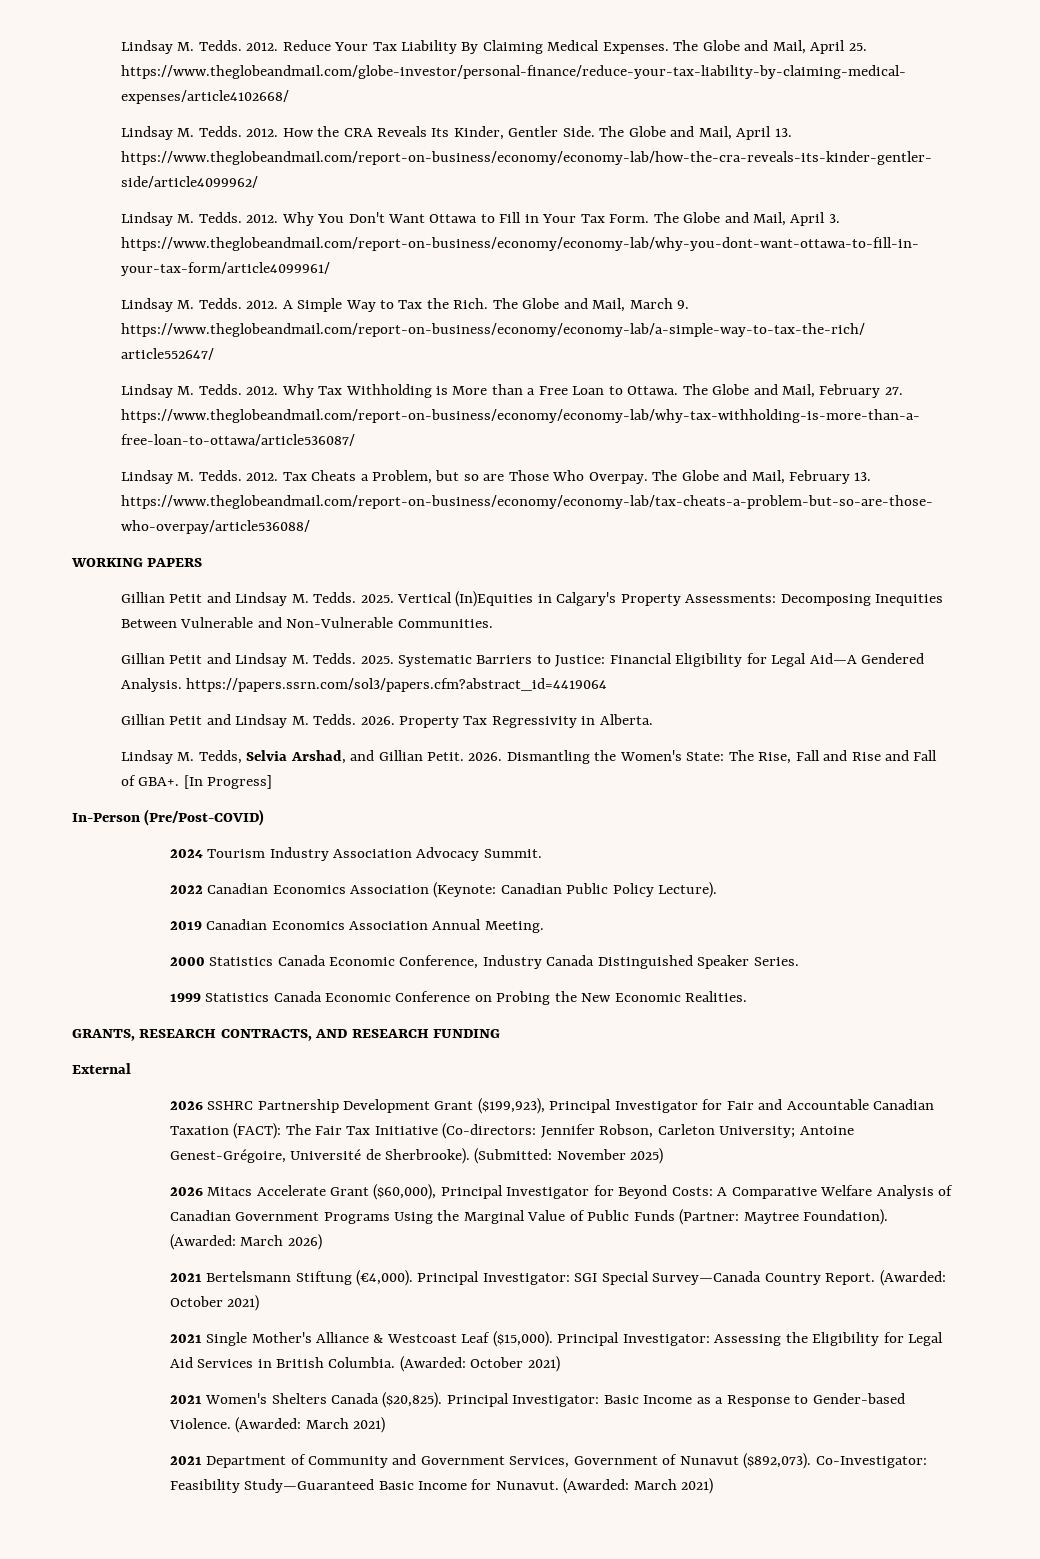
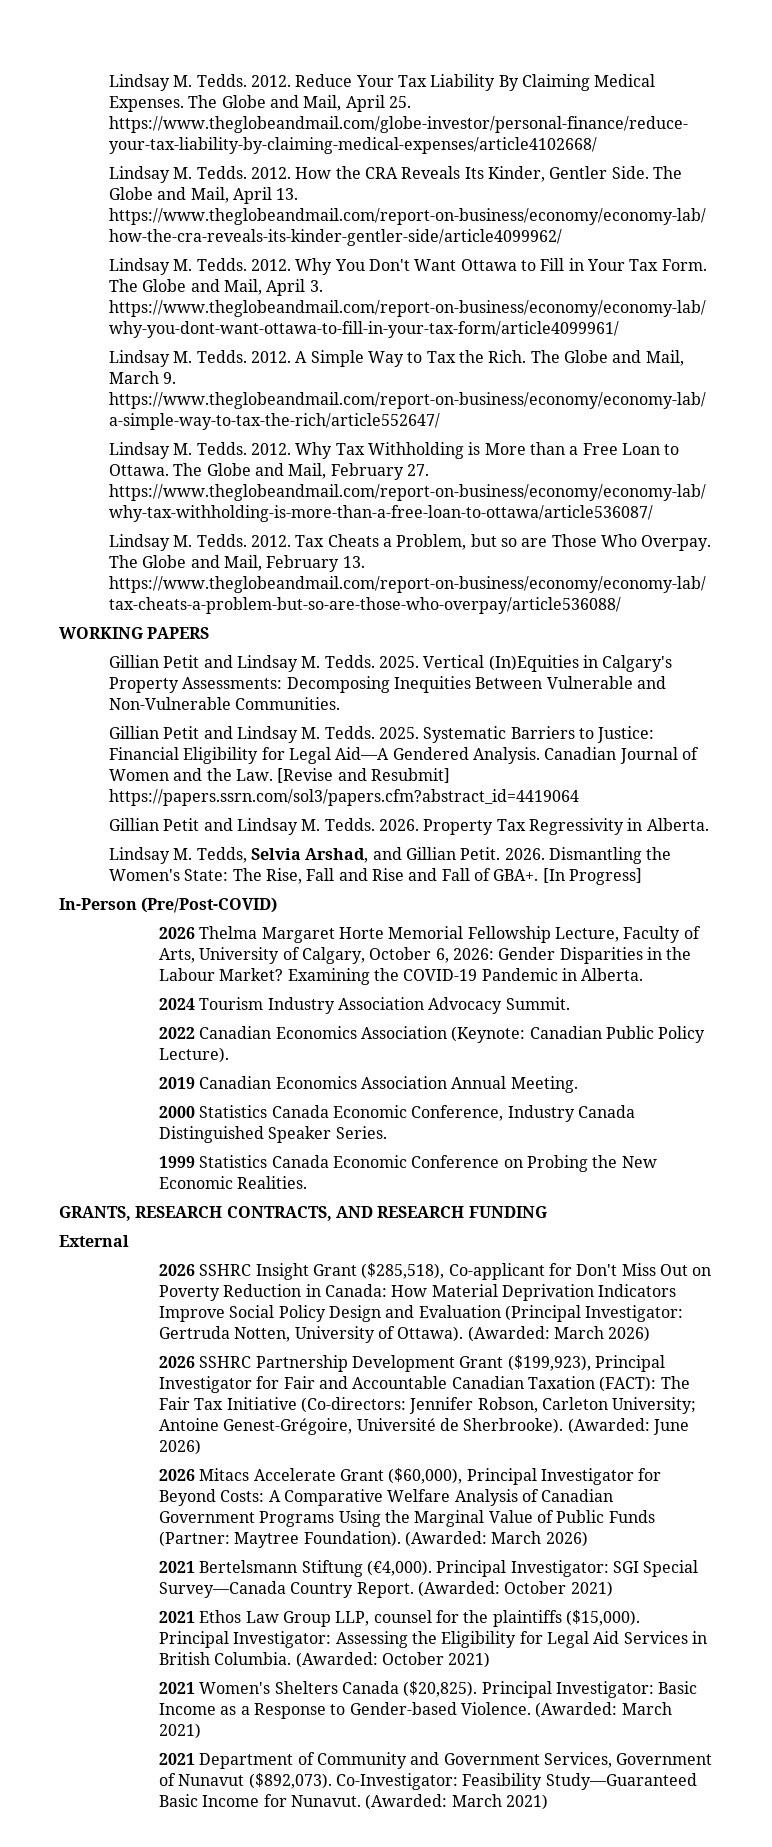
- Systematic Barriers to Justice: Financial Eligibility for Legal Aid—A Gendered Analysis. https://papers.ssrn.com/sol3/papers.cfm?abstract_id=4419064
+ Systematic Barriers to Justice: Financial Eligibility for Legal Aid—A Gendered Analysis. Canadian Journal of Women and the Law. [Revise and Resubmit] https://papers.ssrn.com/sol3/papers.cfm?abstract_id=4419064
+ 2026 Thelma Margaret Horte Memorial Fellowship Lecture, Faculty of Arts, University of Calgary, October 6, 2026: Gender Disparities in the Labour Market? Examining the COVID-19 Pandemic in Alberta.
+ 2026 SSHRC Insight Grant ($285,518), Co-applicant for Don't Miss Out on Poverty Reduction in Canada: How Material Deprivation Indicators Improve Social Policy Design and Evaluation (Principal Investigator: Gertruda Notten, University of Ottawa). (Awarded: March 2026)
- (Submitted: November 2025)
+ (Awarded: June 2026)
- 2021 Single Mother's Alliance & Westcoast Leaf ($15,000).
+ 2021 Ethos Law Group LLP, counsel for the plaintiffs ($15,000).

